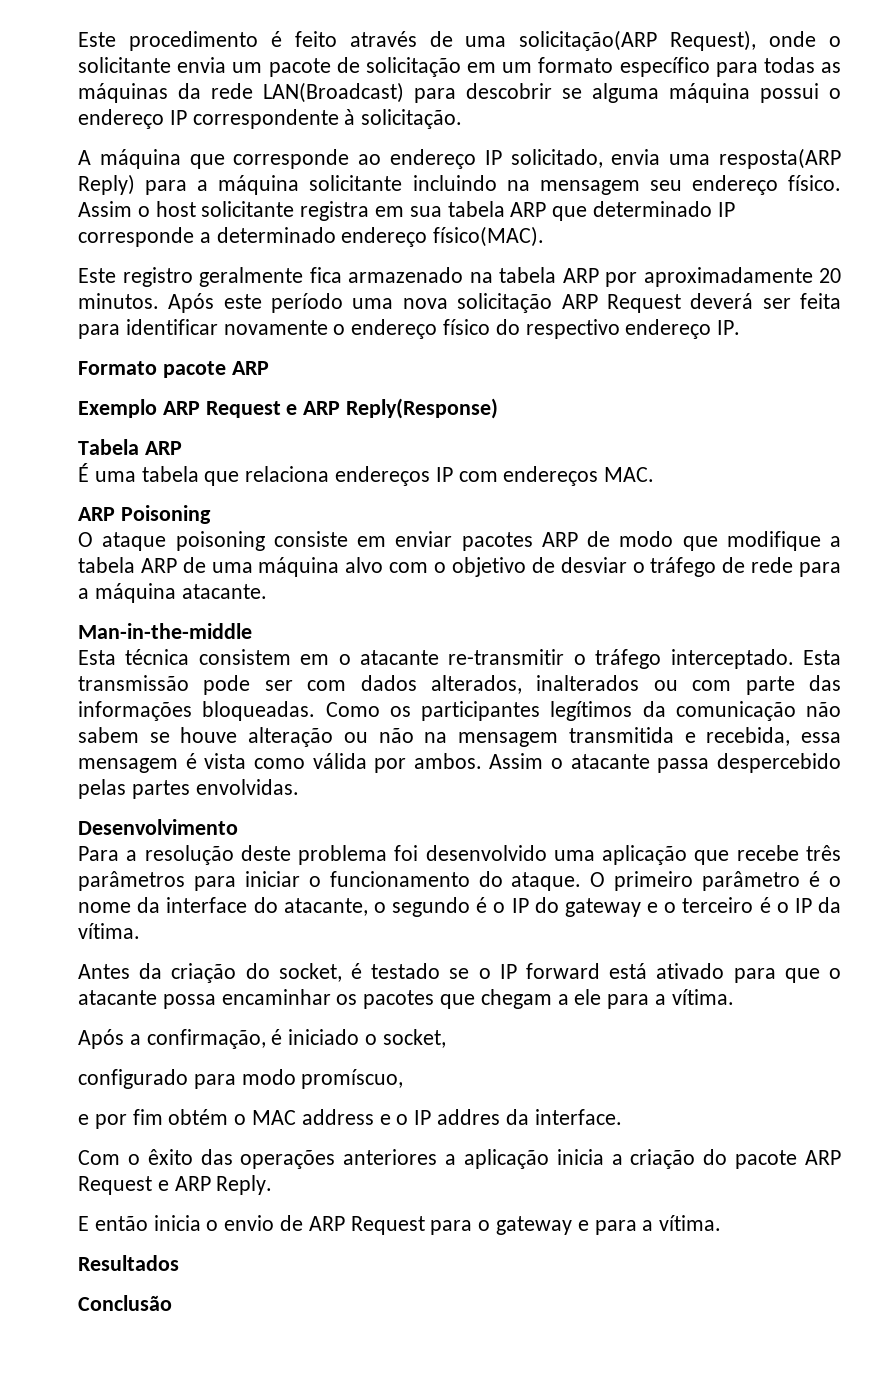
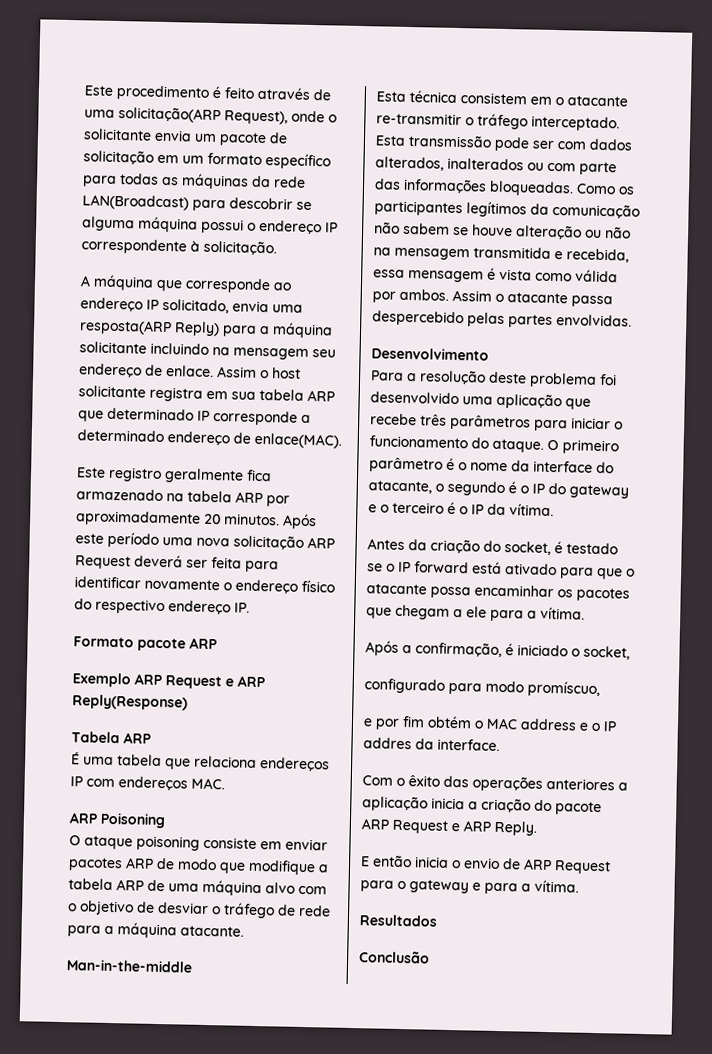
- A máquina que corresponde ao endereço IP solicitado, envia uma resposta(ARP Reply) para a máquina solicitante incluindo na mensagem seu endereço físico.
+ A máquina que corresponde ao endereço IP solicitado, envia uma resposta(ARP Reply) para a máquina solicitante incluindo na mensagem seu endereço de enlace.
- Assim o host solicitante registra em sua tabela ARP que determinado IP corresponde a determinado endereço físico(MAC).
+ Assim o host solicitante registra em sua tabela ARP que determinado IP corresponde a determinado endereço de enlace(MAC).

